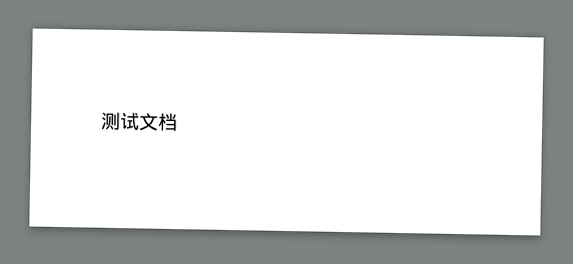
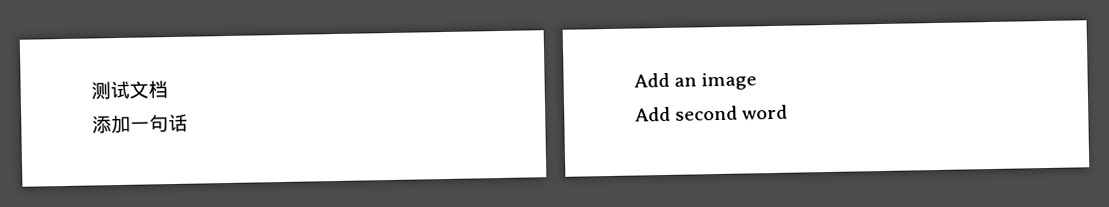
+ 添加一句话
+ Add an image
+ Add second word

